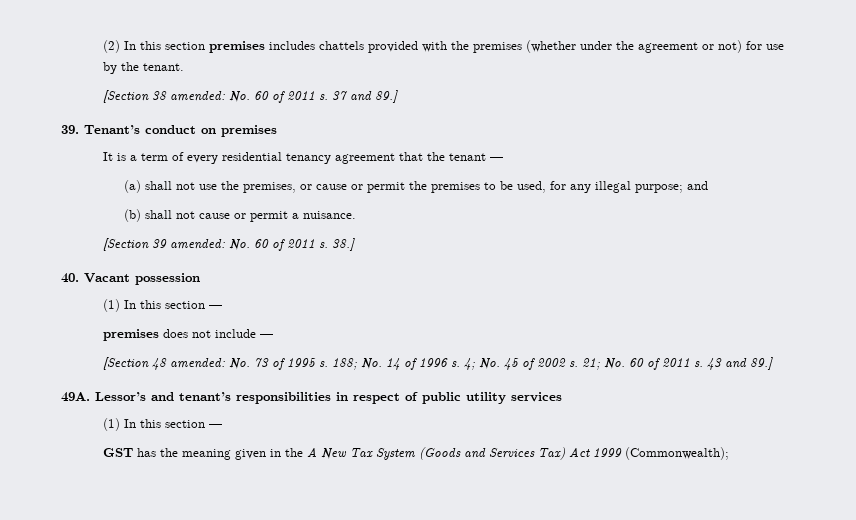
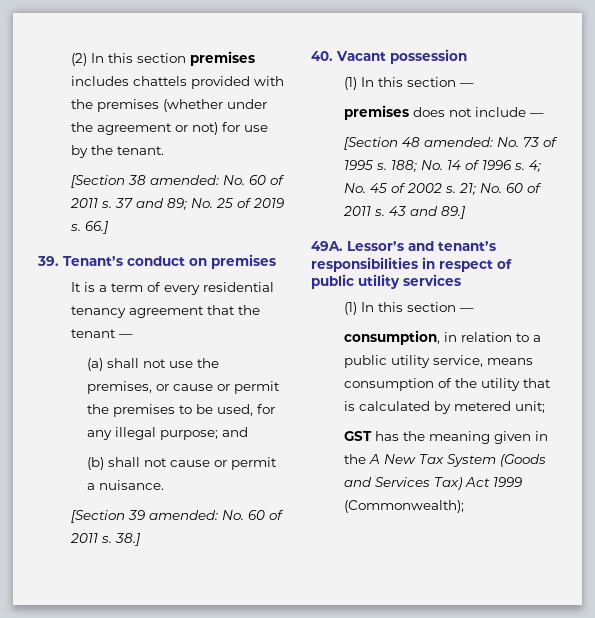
- 37 and 89.]
+ 37 and 89; No. 25 of 2019 s. 66.]
+ consumption, in relation to a public utility service, means consumption of the utility that is calculated by metered unit;

